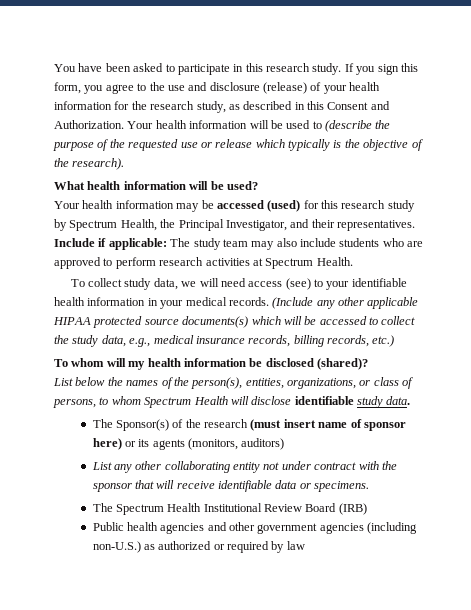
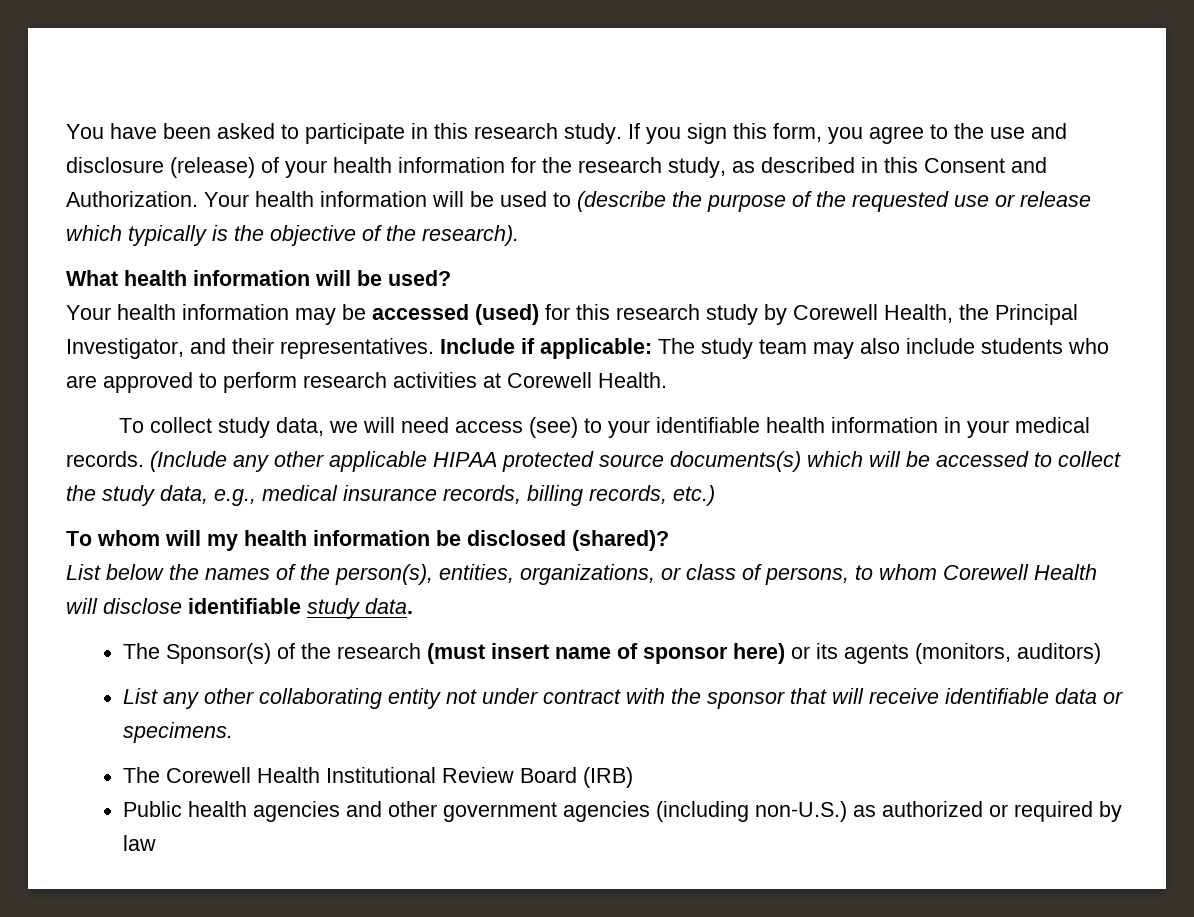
- Your health information may be accessed (used) for this research study by Spectrum Health, the Principal Investigator, and their representatives.
+ Your health information may be accessed (used) for this research study by Corewell Health, the Principal Investigator, and their representatives.
- Include if applicable: The study team may also include students who are approved to perform research activities at Spectrum Health.
+ Include if applicable: The study team may also include students who are approved to perform research activities at Corewell Health.
- List below the names of the person(s), entities, organizations, or class of persons, to whom Spectrum Health will disclose identifiable study data.
+ List below the names of the person(s), entities, organizations, or class of persons, to whom Corewell Health will disclose identifiable study data.
- The Spectrum Health Institutional Review Board (IRB)
+ The Corewell Health Institutional Review Board (IRB)

